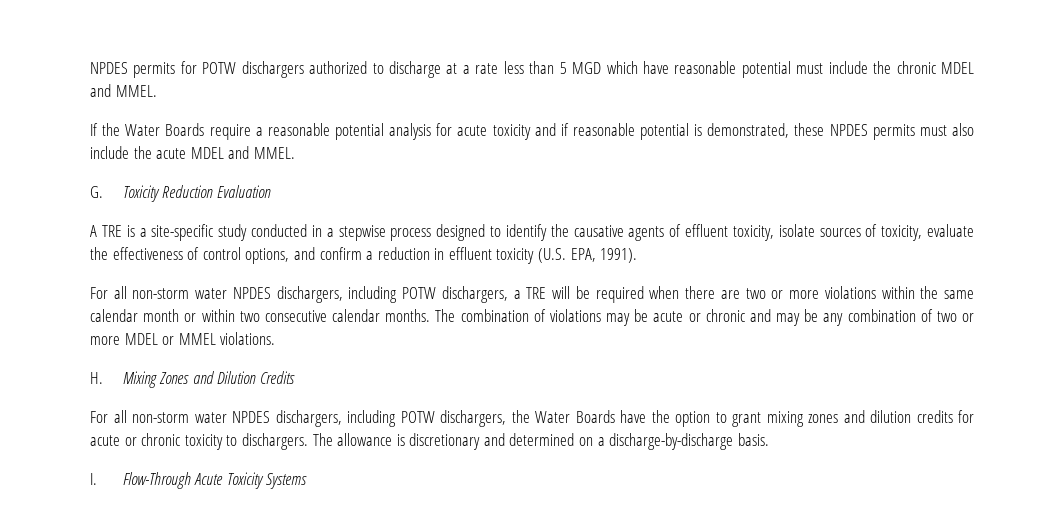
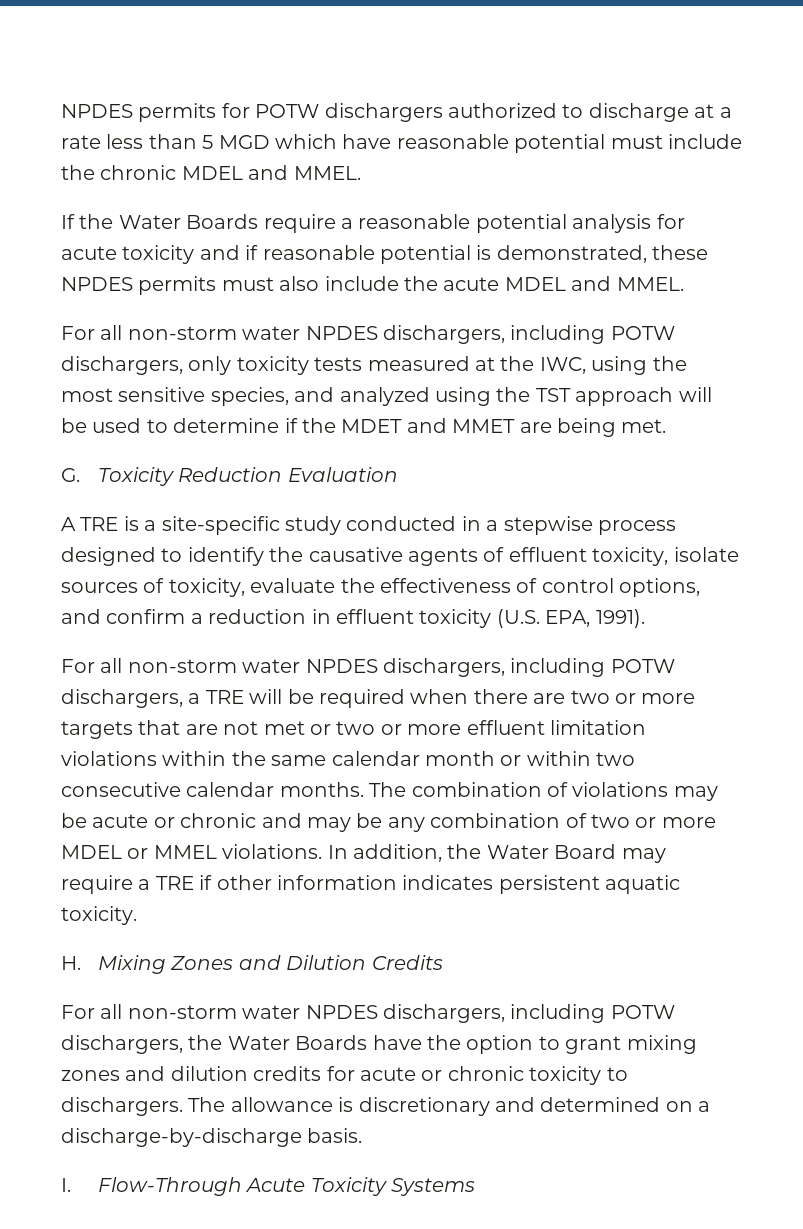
+ For all non-storm water NPDES dischargers, including POTW dischargers, only toxicity tests measured at the IWC, using the most sensitive species, and analyzed using the TST approach will be used to determine if the MDET and MMET are being met.
- For all non-storm water NPDES dischargers, including POTW dischargers, a TRE will be required when there are two or more violations within the same calendar month or within two consecutive calendar months.
+ For all non-storm water NPDES dischargers, including POTW dischargers, a TRE will be required when there are two or more targets that are not met or two or more effluent limitation violations within the same calendar month or within two consecutive calendar months.
+ In addition, the Water Board may require a TRE if other information indicates persistent aquatic toxicity.

